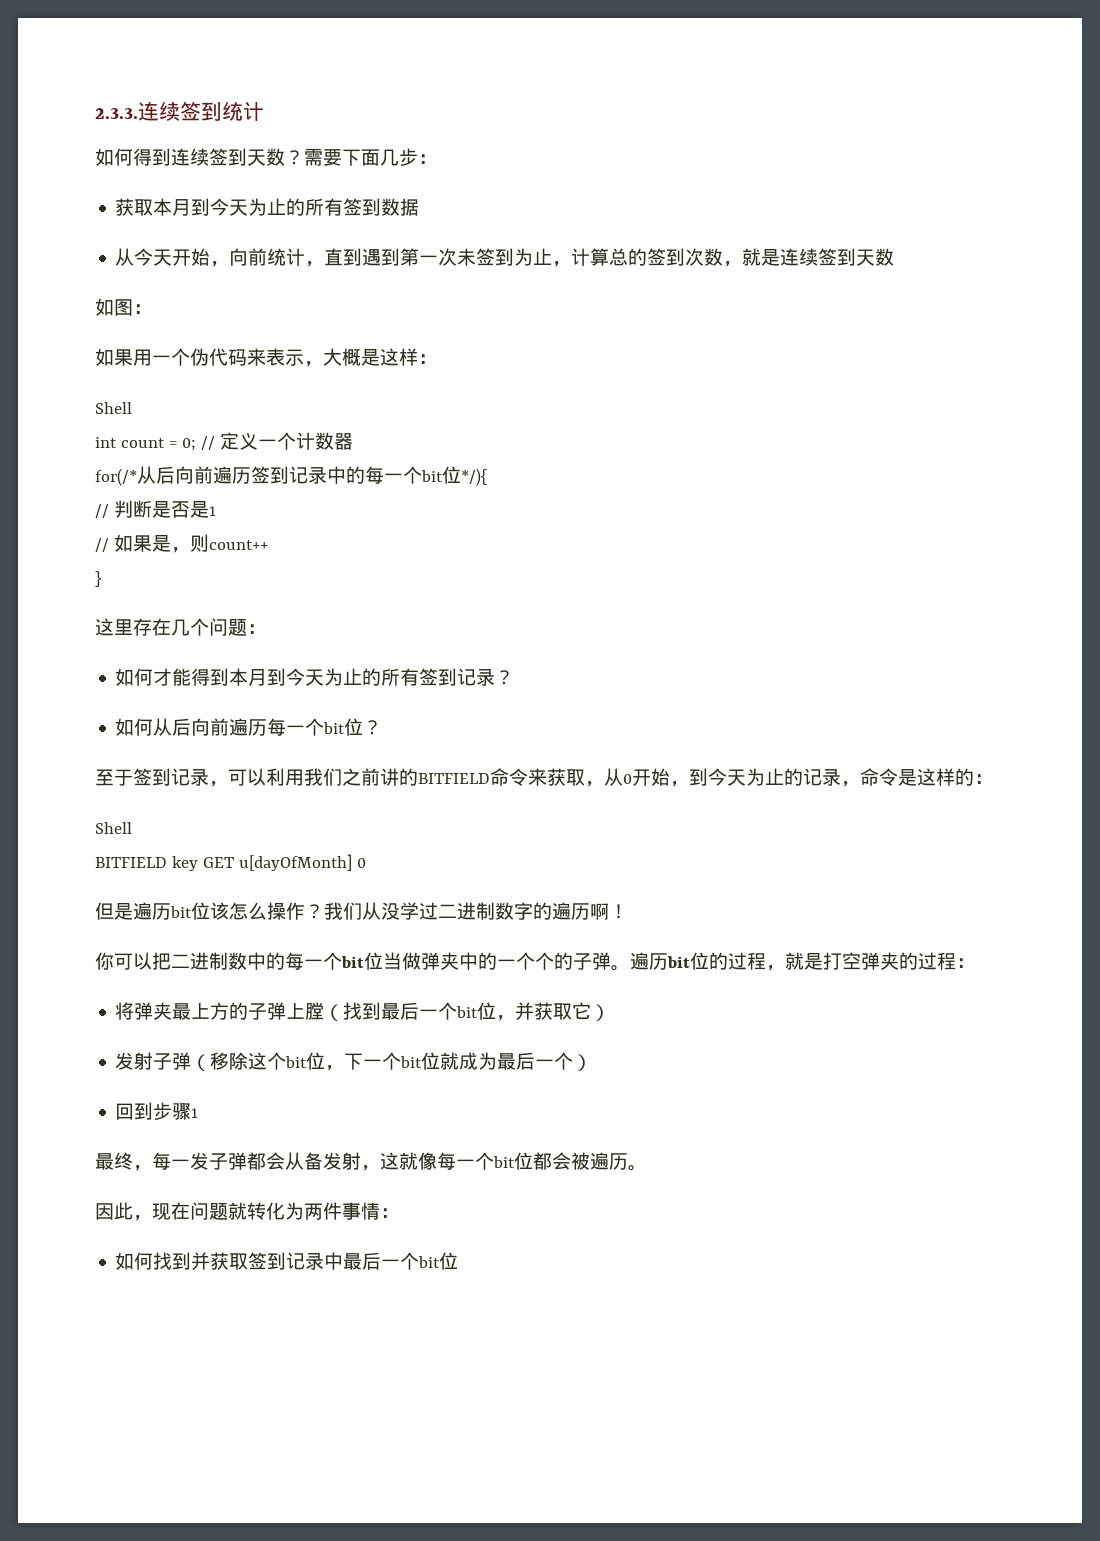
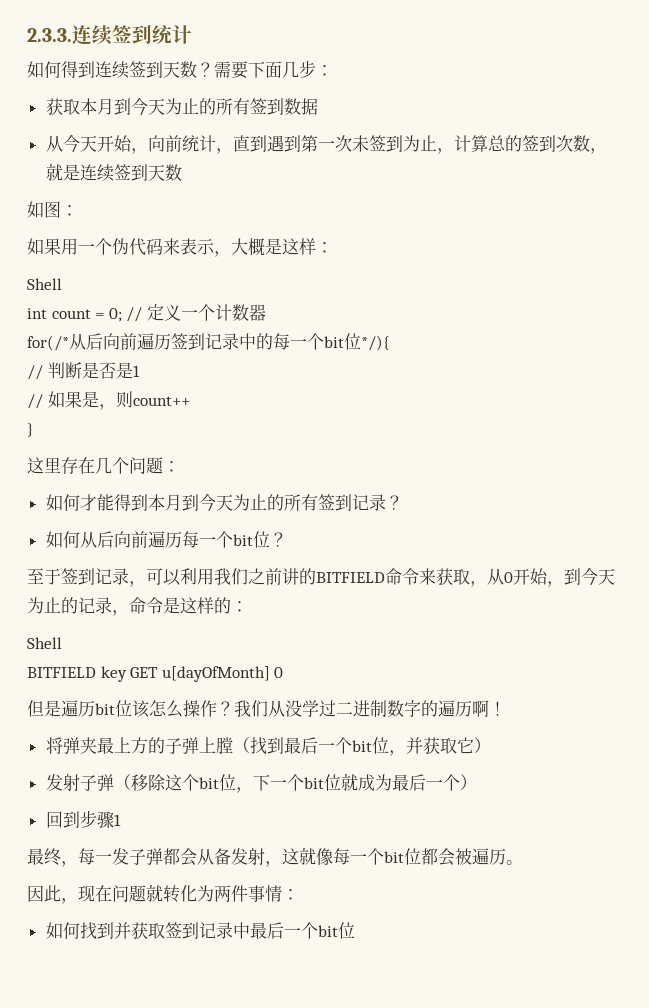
- 你可以把二进制数中的每一个bit位当做弹夹中的一个个的子弹。遍历bit位的过程，就是打空弹夹的过程：

